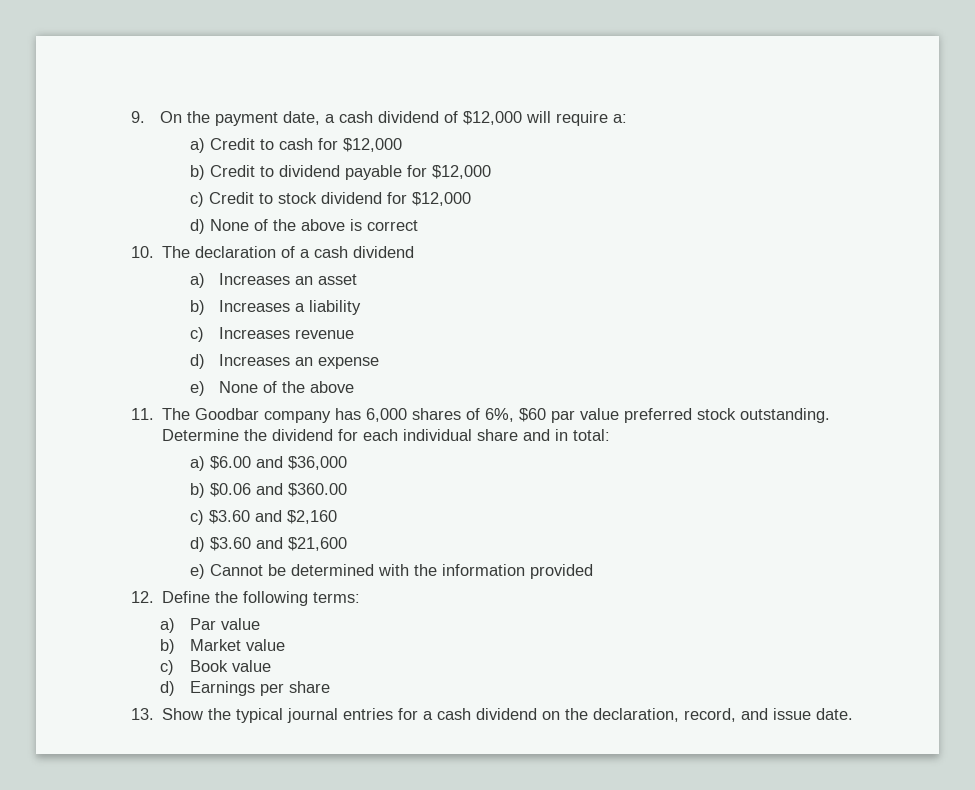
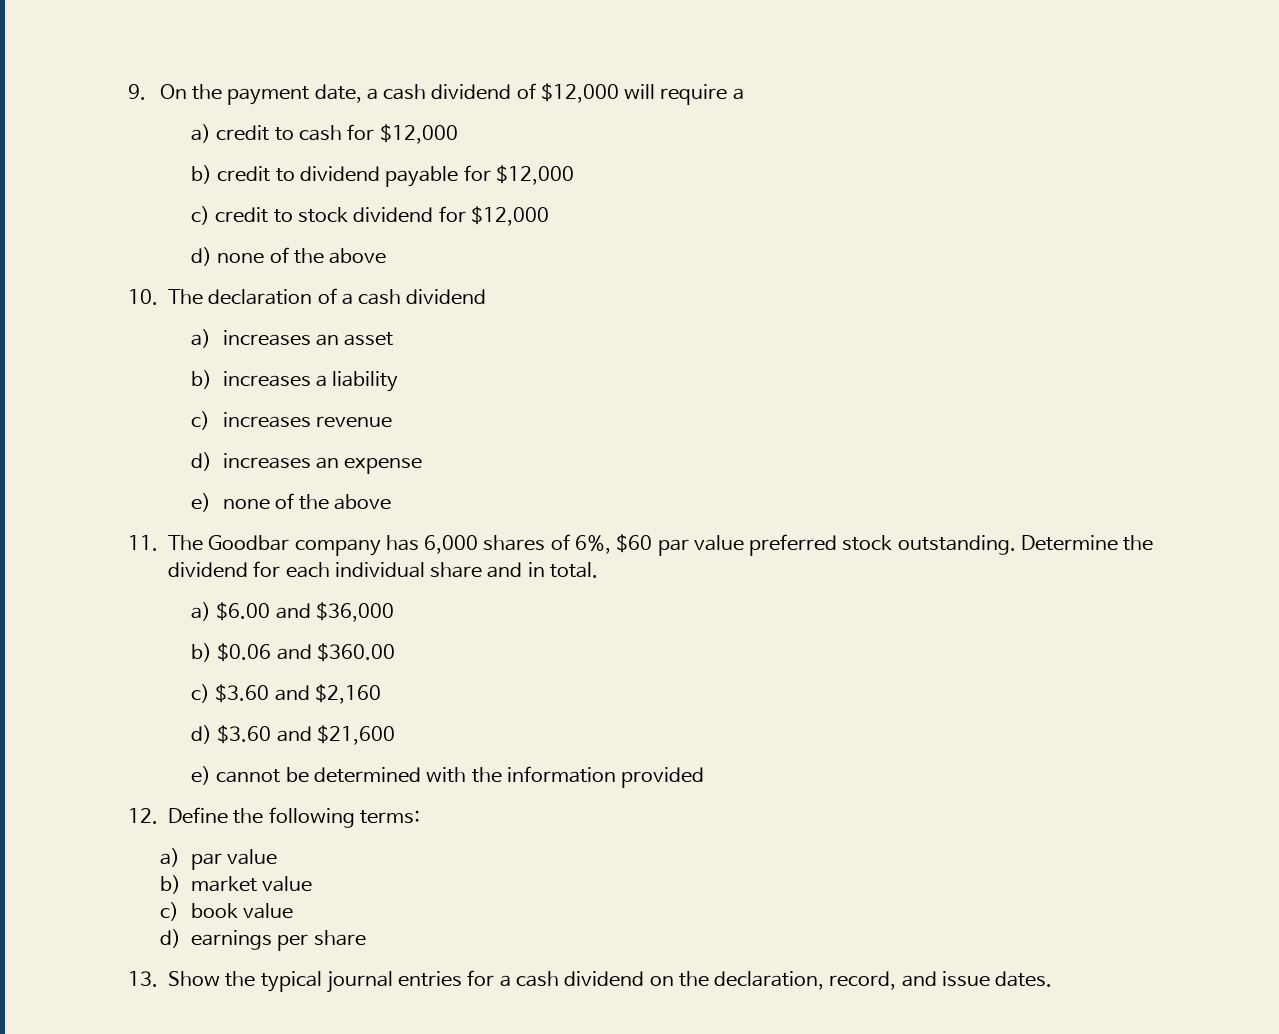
- 9. On the payment date, a cash dividend of $12,000 will require a:
- a) Credit to cash for $12,000
+ 9. On the payment date, a cash dividend of $12,000 will require a
+ a) credit to cash for $12,000
- b) Credit to dividend payable for $12,000
+ b) credit to dividend payable for $12,000
- c) Credit to stock dividend for $12,000
+ c) credit to stock dividend for $12,000
- d) None of the above is correct
+ d) none of the above
- a) Increases an asset
+ a) increases an asset
- b) Increases a liability
+ b) increases a liability
- c) Increases revenue
+ c) increases revenue
- d) Increases an expense
+ d) increases an expense
- e) None of the above
+ e) none of the above
- Determine the dividend for each individual share and in total:
+ Determine the dividend for each individual share and in total.
- e) Cannot be determined with the information provided
+ e) cannot be determined with the information provided
- a) Par value
+ a) par value
- b) Market value
+ b) market value
- c) Book value
+ c) book value
- d) Earnings per share
+ d) earnings per share
- 13. Show the typical journal entries for a cash dividend on the declaration, record, and issue date.
+ 13. Show the typical journal entries for a cash dividend on the declaration, record, and issue dates.

